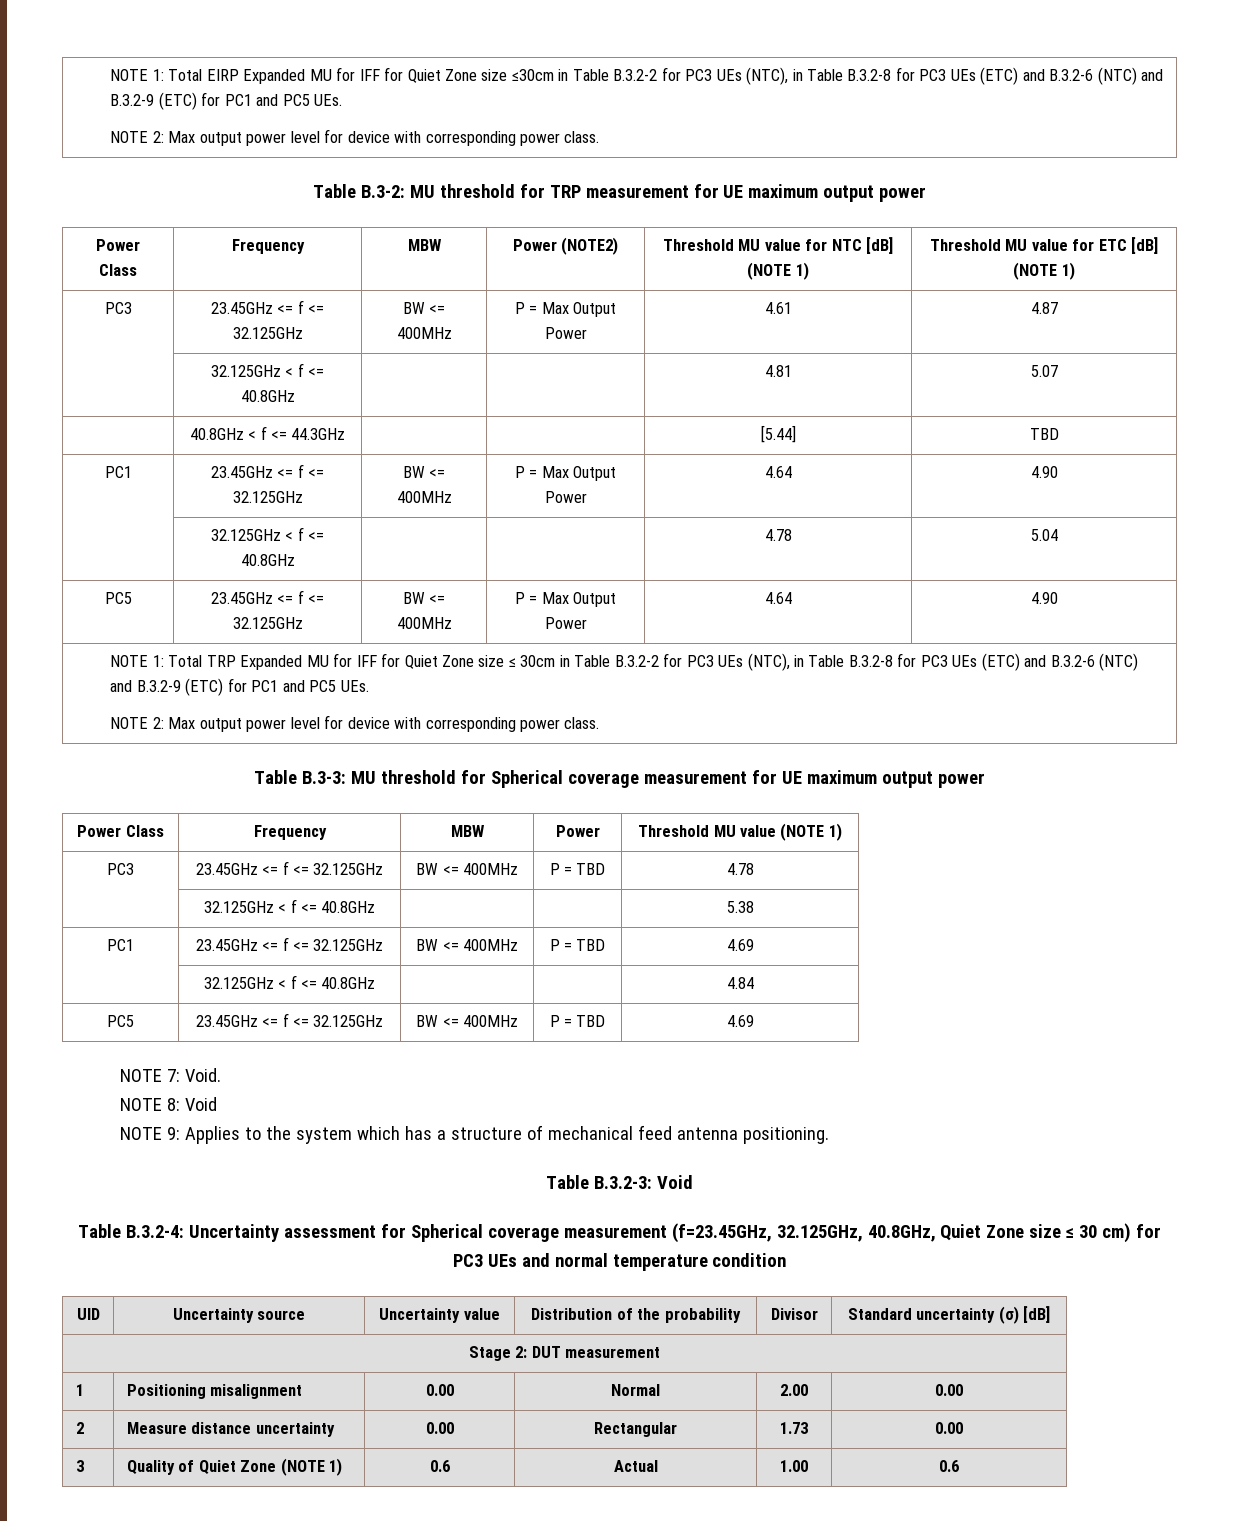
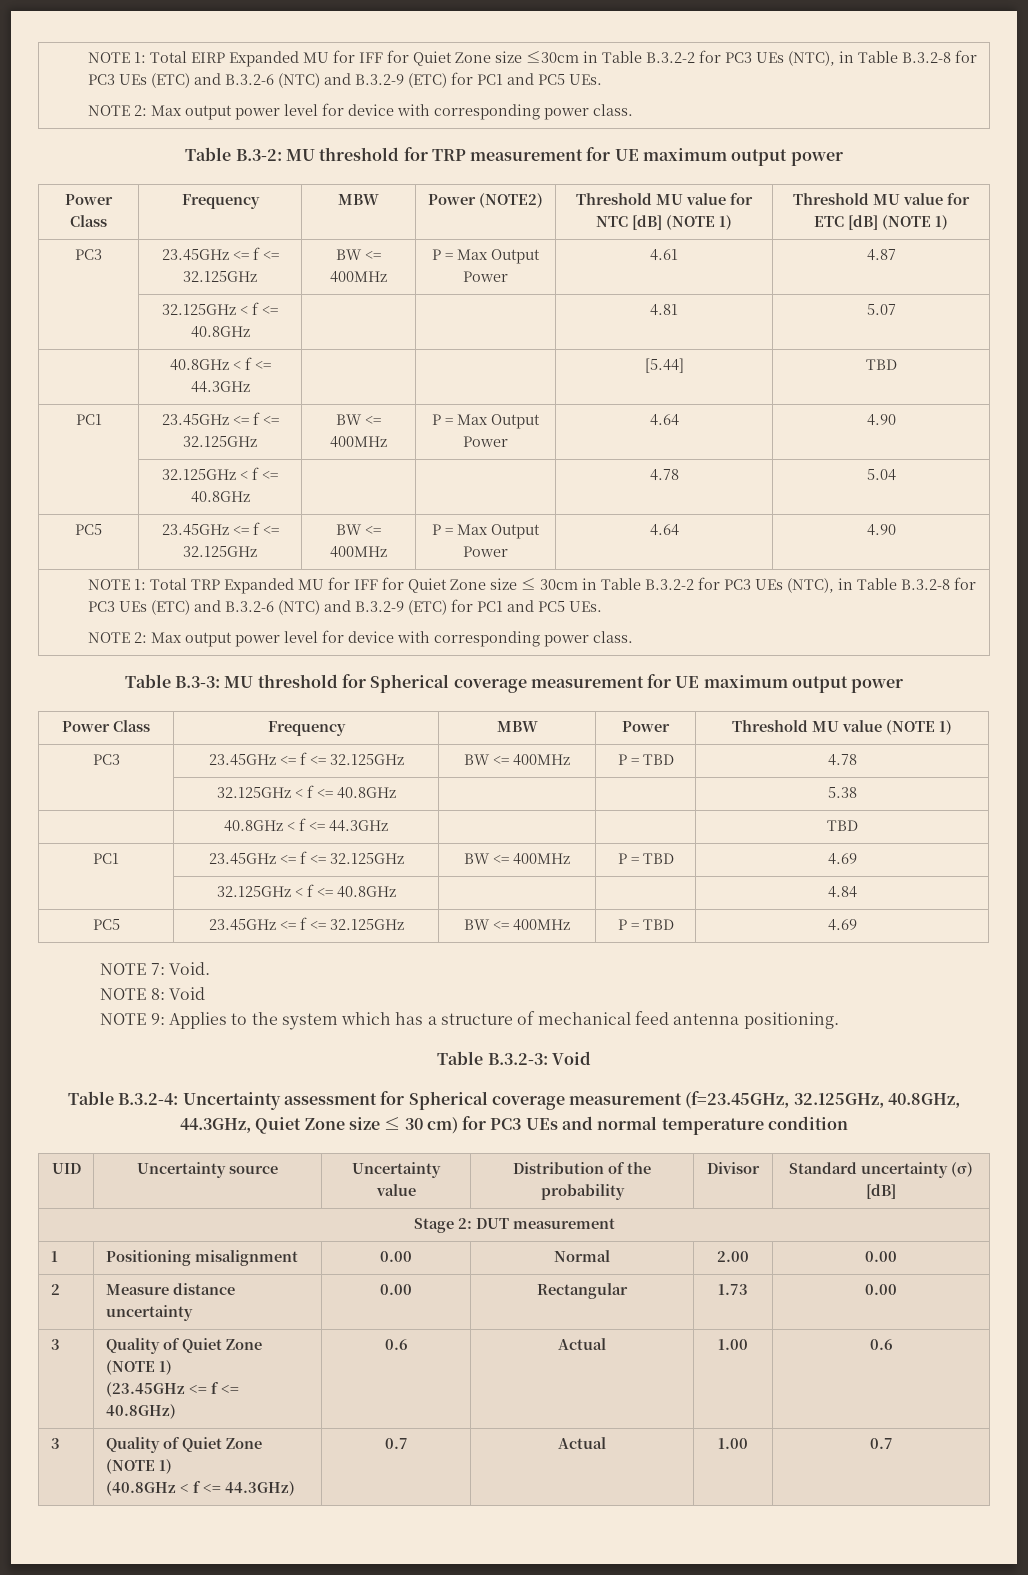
+ | 40.8GHz < f <= 44.3GHz | | | TBD
- Table B.3.2-4: Uncertainty assessment for Spherical coverage measurement (f=23.45GHz, 32.125GHz, 40.8GHz, Quiet Zone size ≤ 30 cm) for PC3 UEs and normal temperature condition
+ Table B.3.2-4: Uncertainty assessment for Spherical coverage measurement (f=23.45GHz, 32.125GHz, 40.8GHz, 44.3GHz, Quiet Zone size ≤ 30 cm) for PC3 UEs and normal temperature condition
  2 | Measure distance uncertainty | 0.00 | Rectangular | 1.73 | 0.00
- 3 | Quality of Quiet Zone (NOTE 1) | 0.6 | Actual | 1.00 | 0.6
+ 3 | Quality of Quiet Zone (NOTE 1)
+ (23.45GHz <= f <= 40.8GHz) | 0.6 | Actual | 1.00 | 0.6
+ 3 | Quality of Quiet Zone (NOTE 1)
+ (40.8GHz < f <= 44.3GHz) | 0.7 | Actual | 1.00 | 0.7

